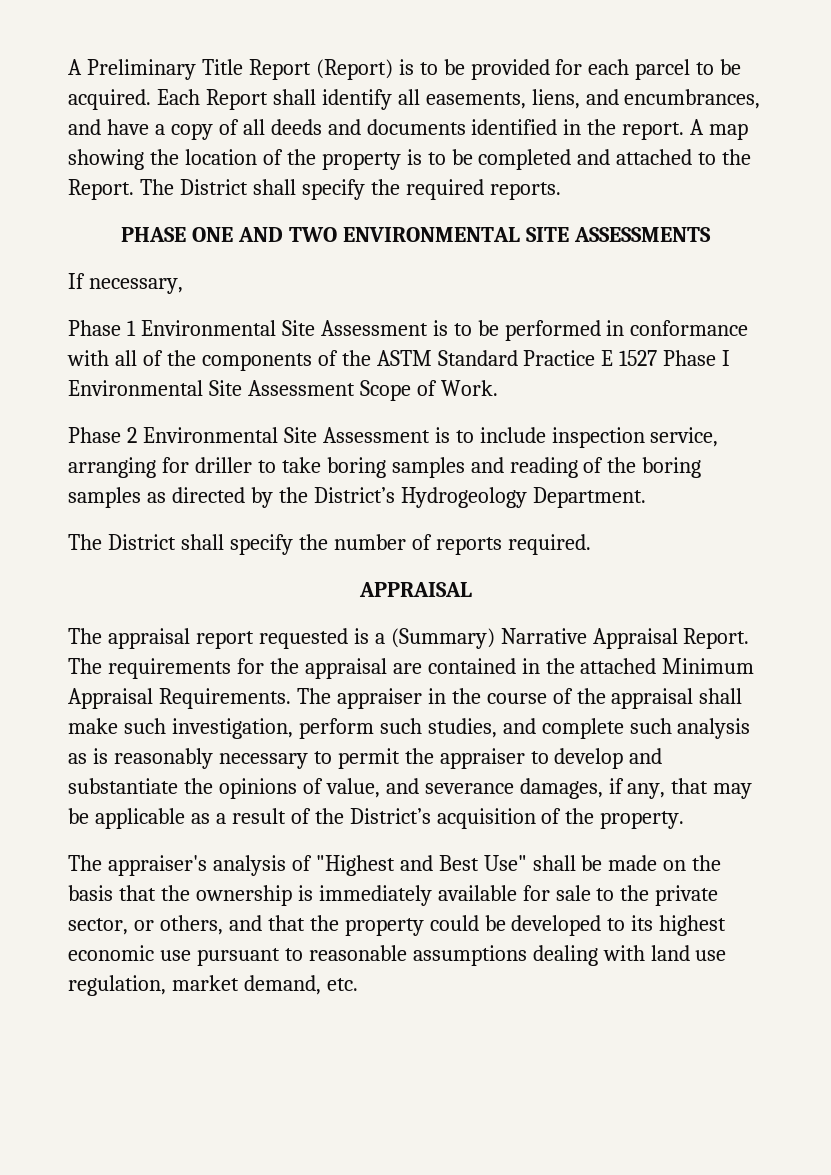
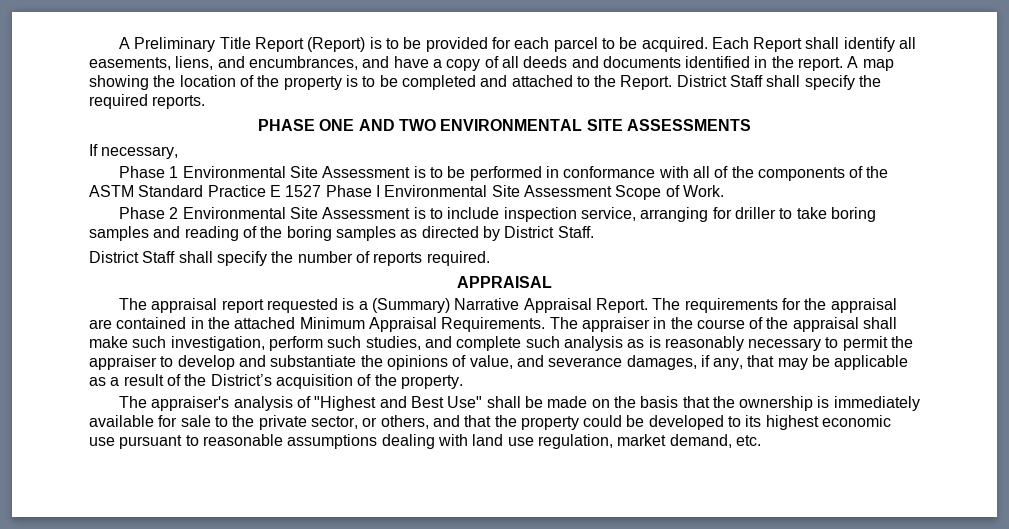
- The District shall specify the required reports.
+ District Staff shall specify the required reports.
- Phase 2 Environmental Site Assessment is to include inspection service, arranging for driller to take boring samples and reading of the boring samples as directed by the District’s Hydrogeology Department.
- The District shall specify the number of reports required.
+ Phase 2 Environmental Site Assessment is to include inspection service, arranging for driller to take boring samples and reading of the boring samples as directed by District Staff.
+ District Staff shall specify the number of reports required.

